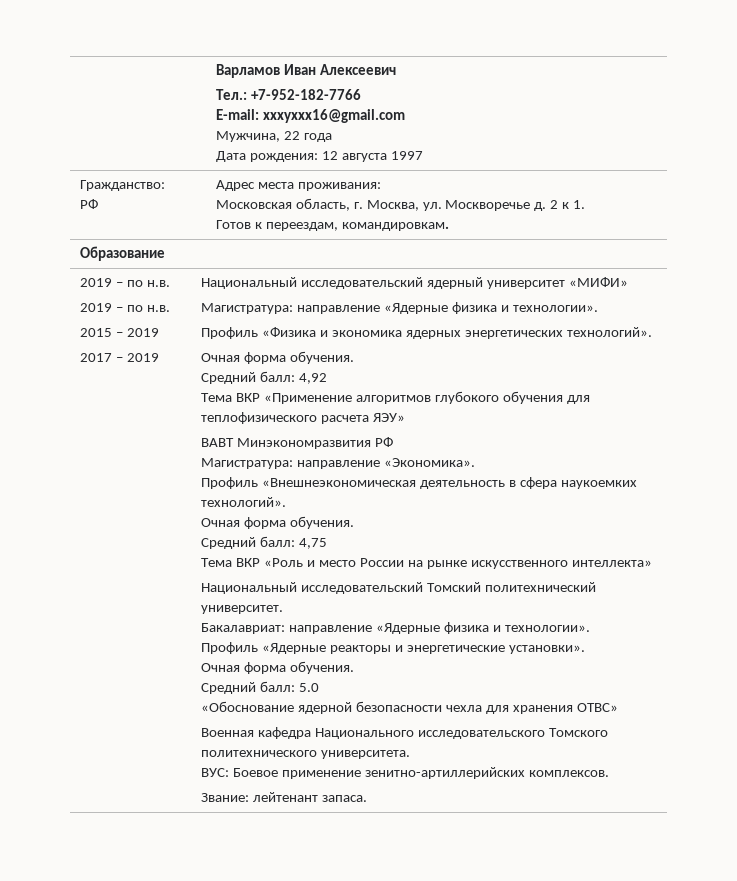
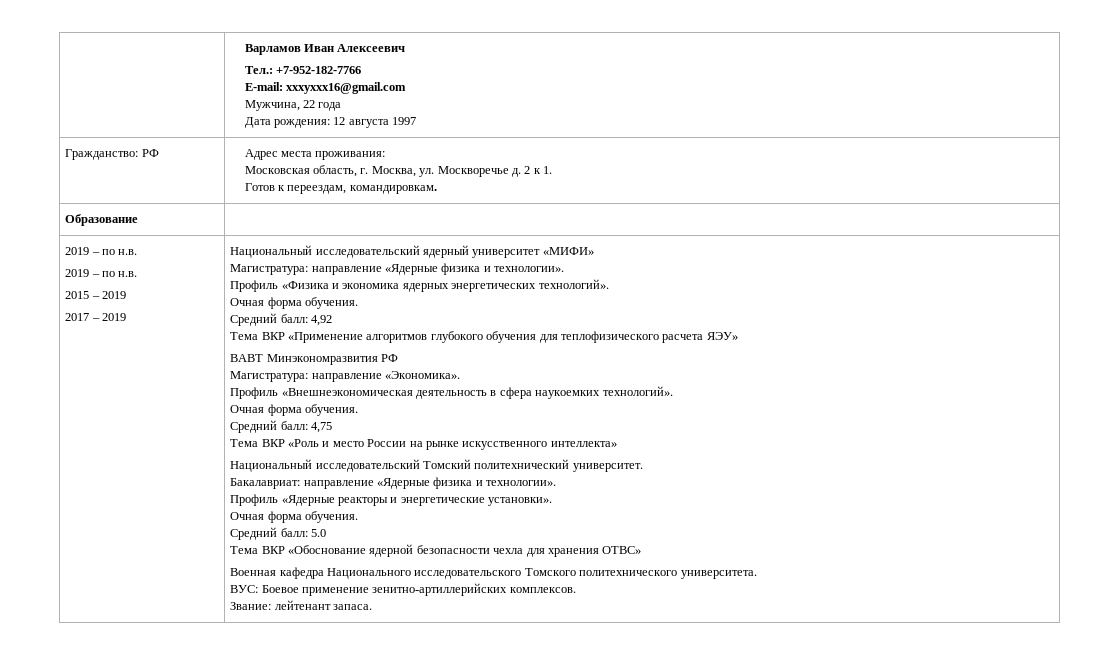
- «Обоснование ядерной безопасности чехла для хранения ОТВС»
+ Тема ВКР «Обоснование ядерной безопасности чехла для хранения ОТВС»

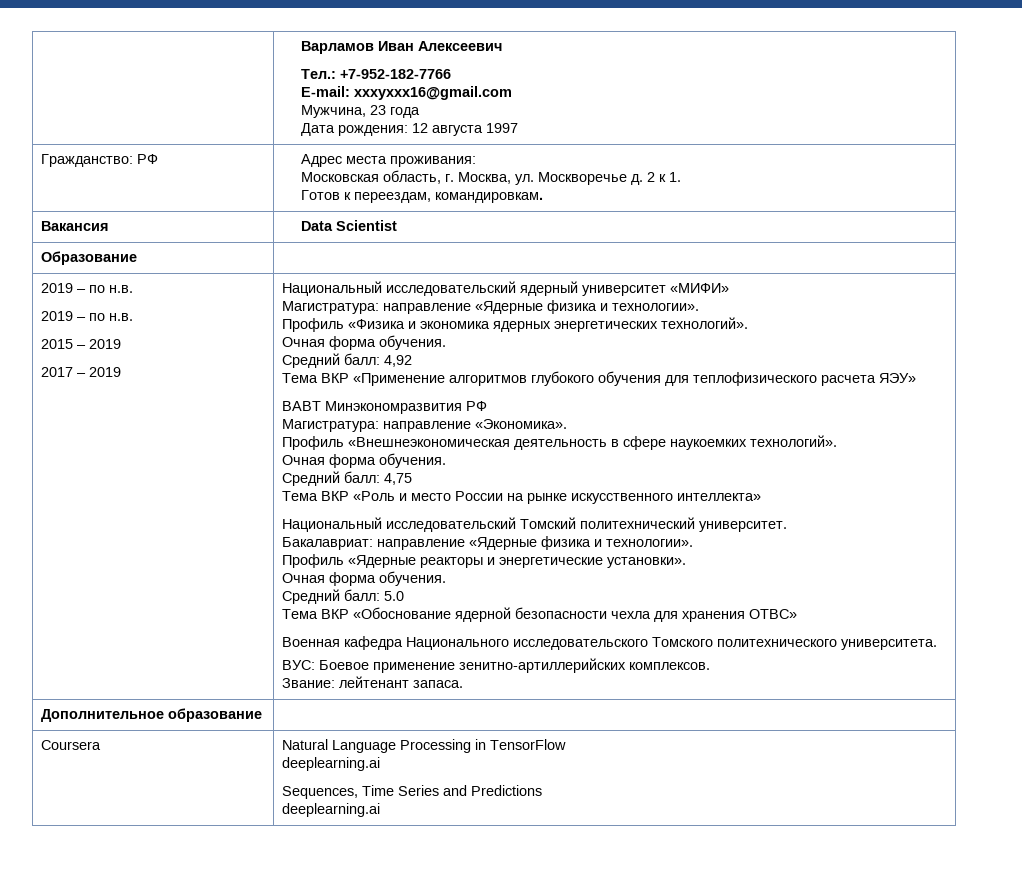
  | Варламов Иван Алексеевич
  Тел.: +7-952-182-7766
  E-mail: xxxyxxx16@gmail.com
- Мужчина, 22 года
+ Мужчина, 23 года
+ Вакансия | Data Scientist
- Профиль «Внешнеэкономическая деятельность в сфера наукоемких технологий».
+ Профиль «Внешнеэкономическая деятельность в сфере наукоемких технологий».
+ Дополнительное образование |
+ Coursera | Natural Language Processing in TensorFlow
+ deeplearning.ai
+ Sequences, Time Series and Predictions
+ deeplearning.ai

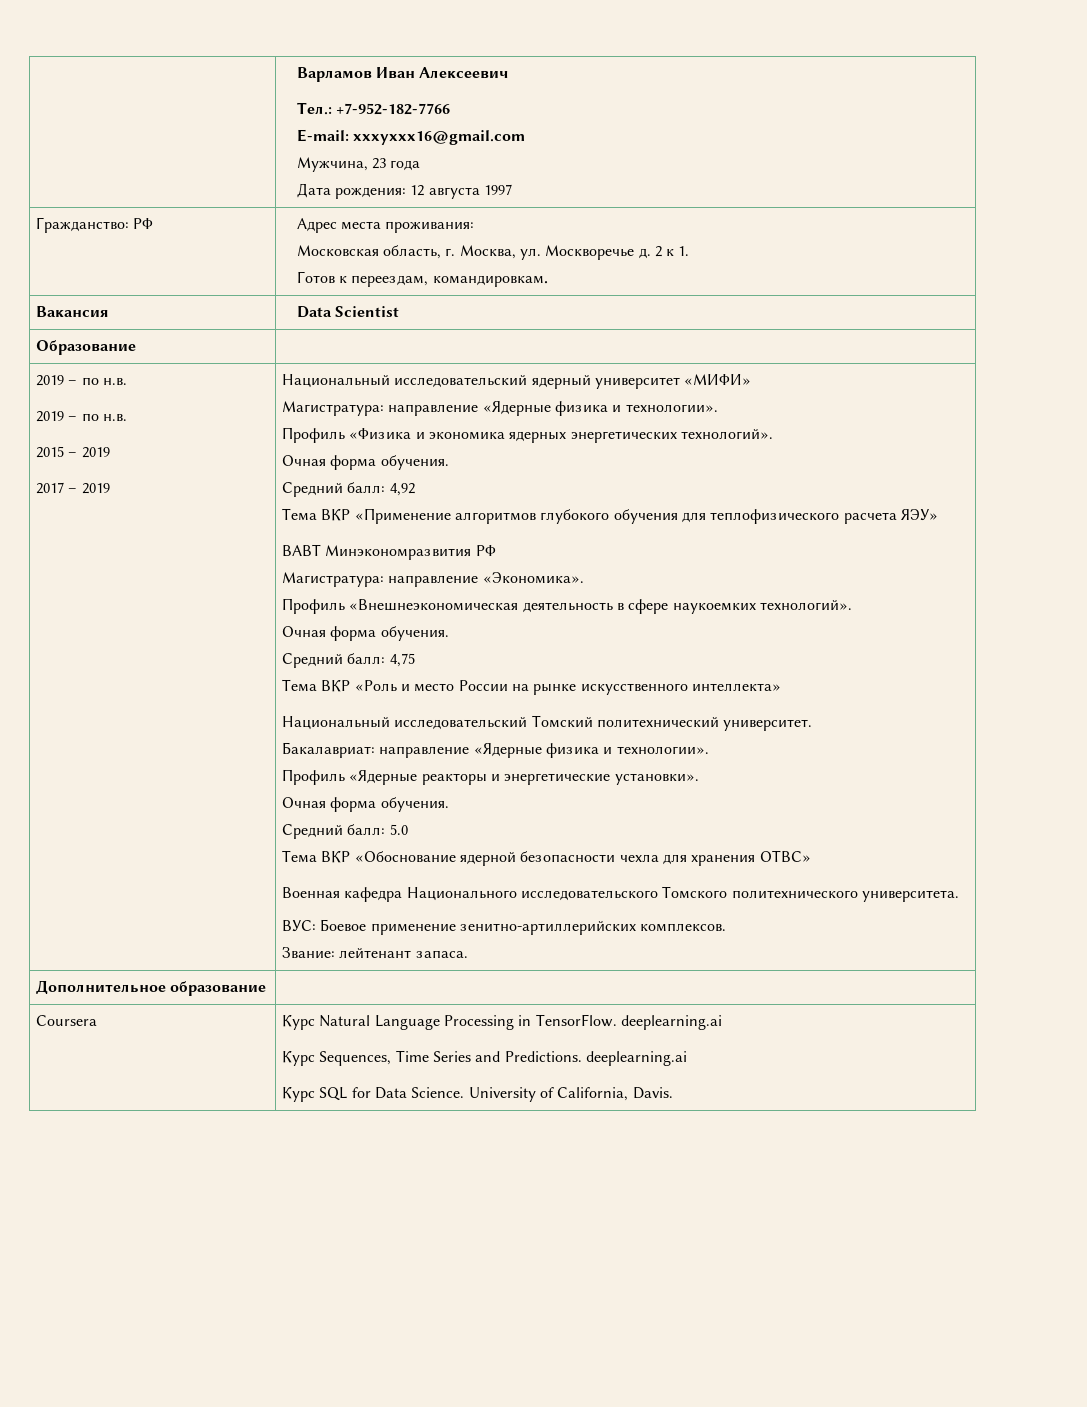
- Coursera | Natural Language Processing in TensorFlow
- deeplearning.ai
- Sequences, Time Series and Predictions
- deeplearning.ai
+ Coursera | Курс Natural Language Processing in TensorFlow. deeplearning.ai
+ Курс Sequences, Time Series and Predictions. deeplearning.ai
+ Курс SQL for Data Science. University of California, Davis.

